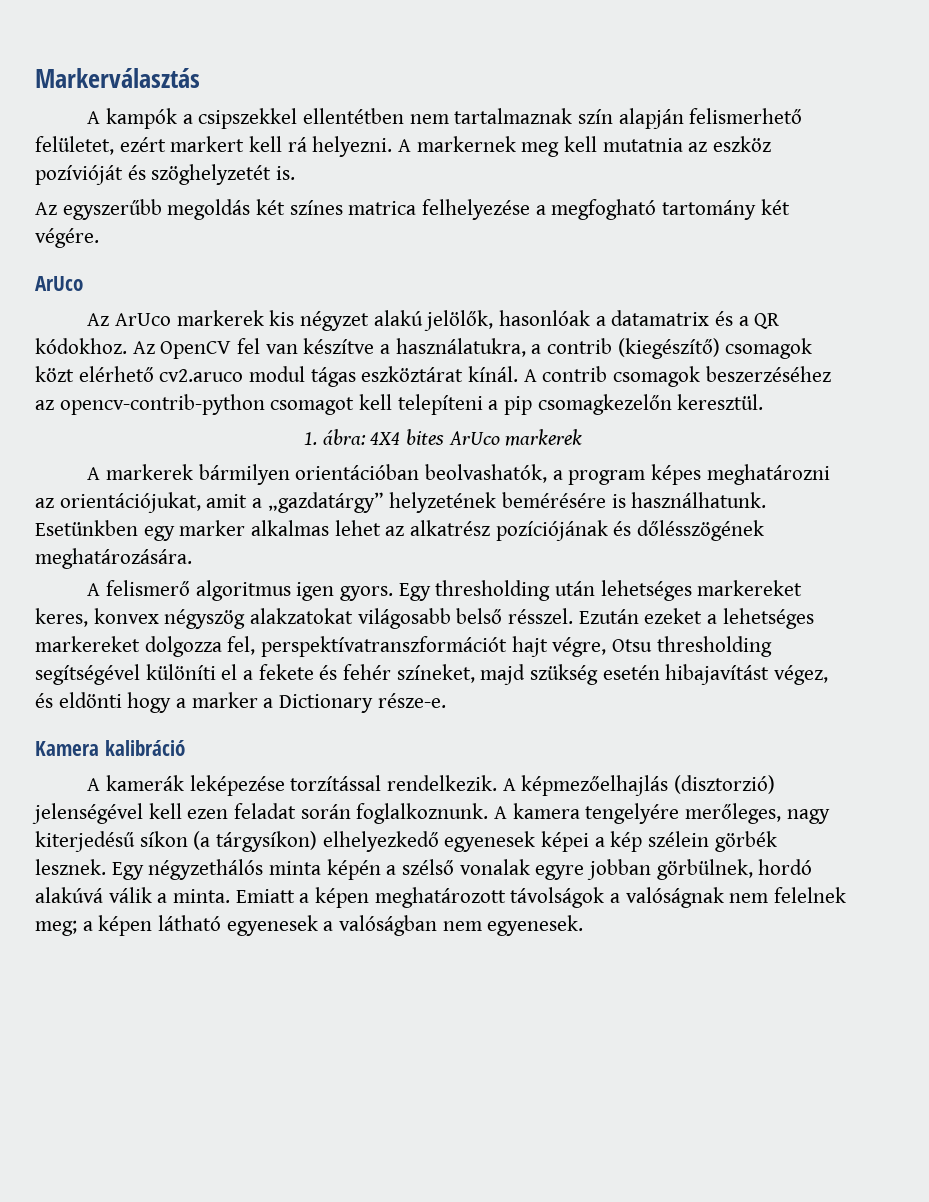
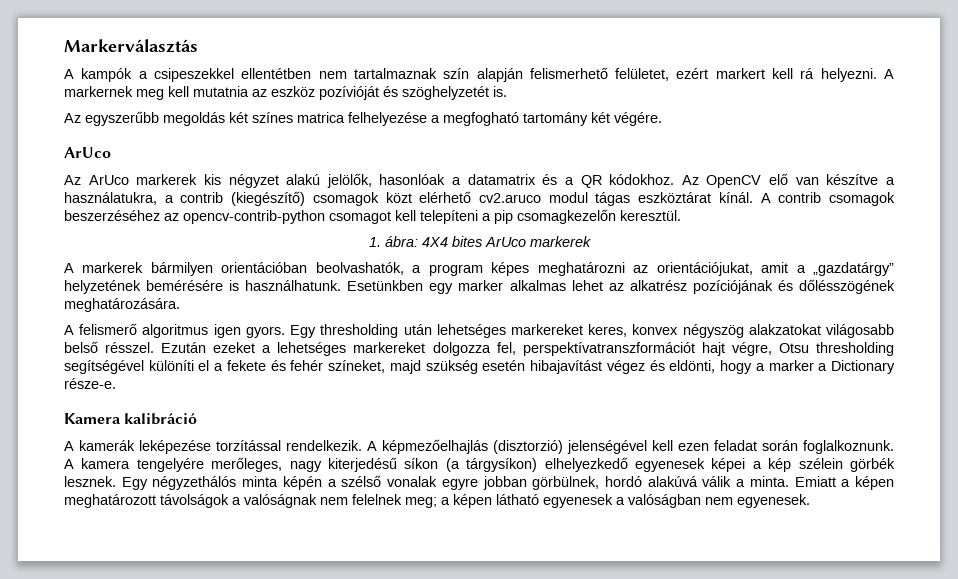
- A kampók a csipszekkel ellentétben nem tartalmaznak szín alapján felismerhető felületet, ezért markert kell rá helyezni.
+ A kampók a csipeszekkel ellentétben nem tartalmaznak szín alapján felismerhető felületet, ezért markert kell rá helyezni.
- Az OpenCV fel van készítve a használatukra, a contrib (kiegészítő) csomagok közt elérhető cv2.aruco modul tágas eszköztárat kínál.
+ Az OpenCV elő van készítve a használatukra, a contrib (kiegészítő) csomagok közt elérhető cv2.aruco modul tágas eszköztárat kínál.
- Ezután ezeket a lehetséges markereket dolgozza fel, perspektívatranszformációt hajt végre, Otsu thresholding segítségével különíti el a fekete és fehér színeket, majd szükség esetén hibajavítást végez, és eldönti hogy a marker a Dictionary része-e.
+ Ezután ezeket a lehetséges markereket dolgozza fel, perspektívatranszformációt hajt végre, Otsu thresholding segítségével különíti el a fekete és fehér színeket, majd szükség esetén hibajavítást végez és eldönti, hogy a marker a Dictionary része-e.

